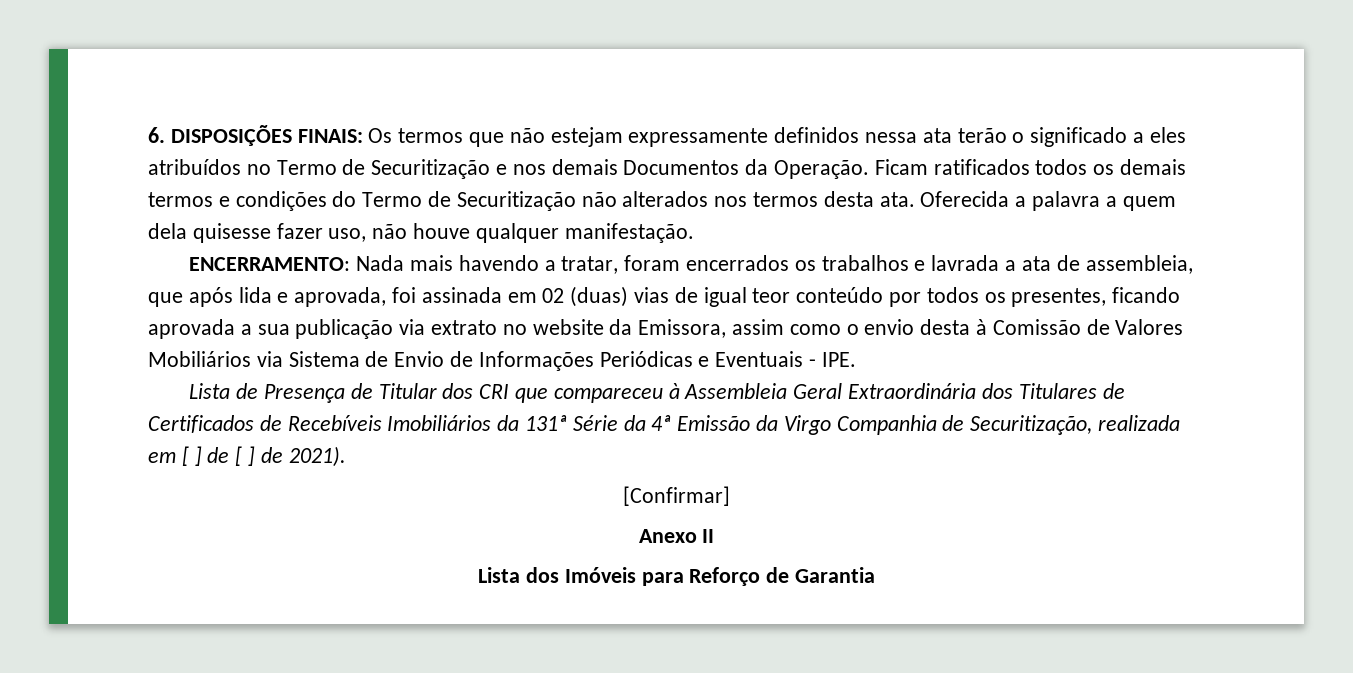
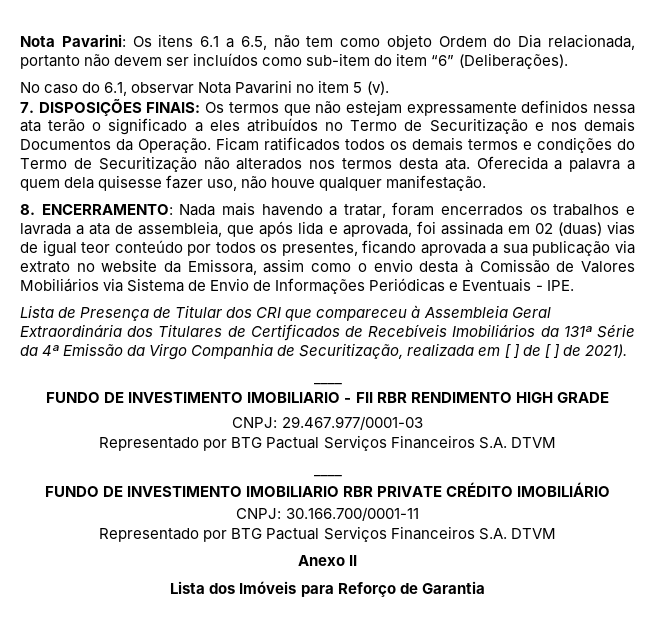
- 6. DISPOSIÇÕES FINAIS: Os termos que não estejam expressamente definidos nessa ata terão o significado a eles atribuídos no Termo de Securitização e nos demais Documentos da Operação.
+ Nota Pavarini: Os itens 6.1 a 6.5, não tem como objeto Ordem do Dia relacionada, portanto não devem ser incluídos como sub-item do item “6” (Deliberações).
+ No caso do 6.1, observar Nota Pavarini no item 5 (v).
+ 7. DISPOSIÇÕES FINAIS: Os termos que não estejam expressamente definidos nessa ata terão o significado a eles atribuídos no Termo de Securitização e nos demais Documentos da Operação.
- ENCERRAMENTO:
+ 8. ENCERRAMENTO:
  Lista de Presença de Titular dos CRI que compareceu à Assembleia Geral Extraordinária dos Titulares de Certificados de Recebíveis Imobiliários da 131ª Série da 4ª Emissão da Virgo Companhia de Securitização, realizada em [ ] de [ ] de 2021).
- [Confirmar]
+ ____
+ FUNDO DE INVESTIMENTO IMOBILIARIO - FII RBR RENDIMENTO HIGH GRADE
+ CNPJ: 29.467.977/0001-03
+ Representado por BTG Pactual Serviços Financeiros S.A. DTVM
+ ____
+ FUNDO DE INVESTIMENTO IMOBILIARIO RBR PRIVATE CRÉDITO IMOBILIÁRIO
+ CNPJ: 30.166.700/0001-11
+ Representado por BTG Pactual Serviços Financeiros S.A. DTVM

